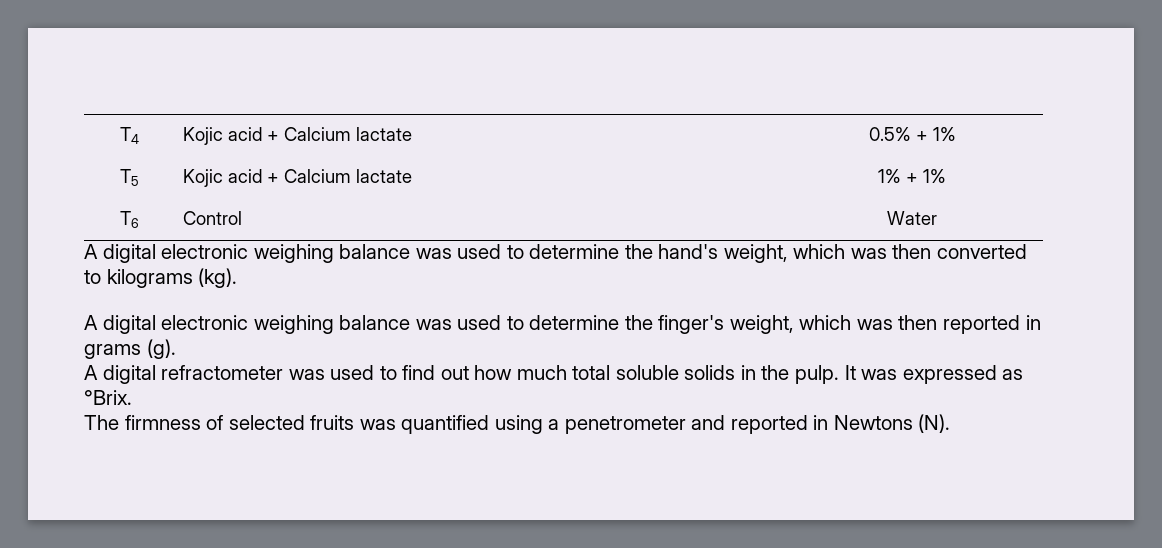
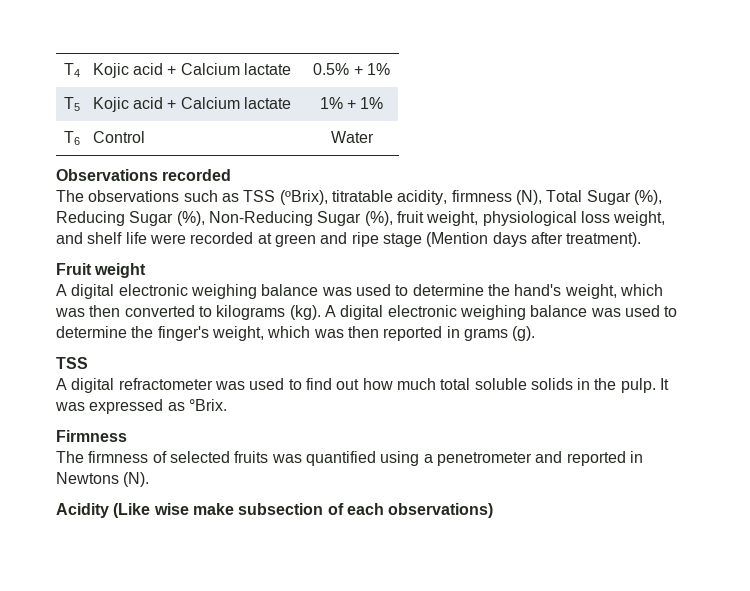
+ Observations recorded
+ The observations such as TSS (ºBrix), titratable acidity, firmness (N), Total Sugar (%), Reducing Sugar (%), Non-Reducing Sugar (%), fruit weight, physiological loss weight, and shelf life were recorded at green and ripe stage (Mention days after treatment).
+ Fruit weight
- A digital electronic weighing balance was used to determine the hand's weight, which was then converted to kilograms (kg).
- A digital electronic weighing balance was used to determine the finger's weight, which was then reported in grams (g).
+ A digital electronic weighing balance was used to determine the hand's weight, which was then converted to kilograms (kg). A digital electronic weighing balance was used to determine the finger's weight, which was then reported in grams (g).
+ TSS
+ Firmness
+ Acidity (Like wise make subsection of each observations)

